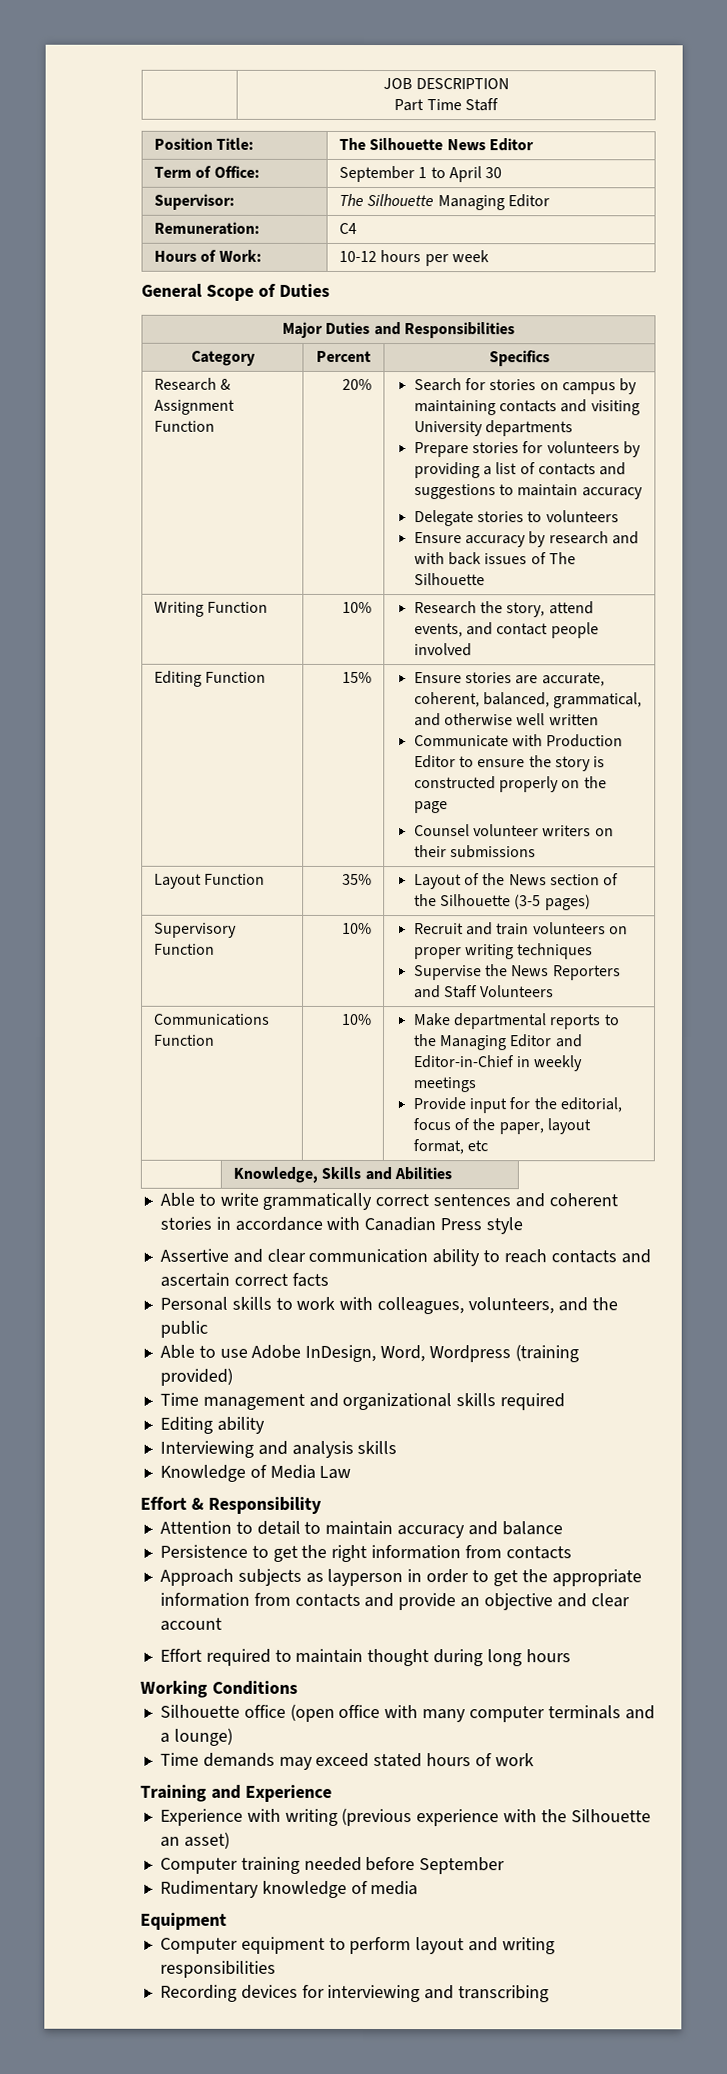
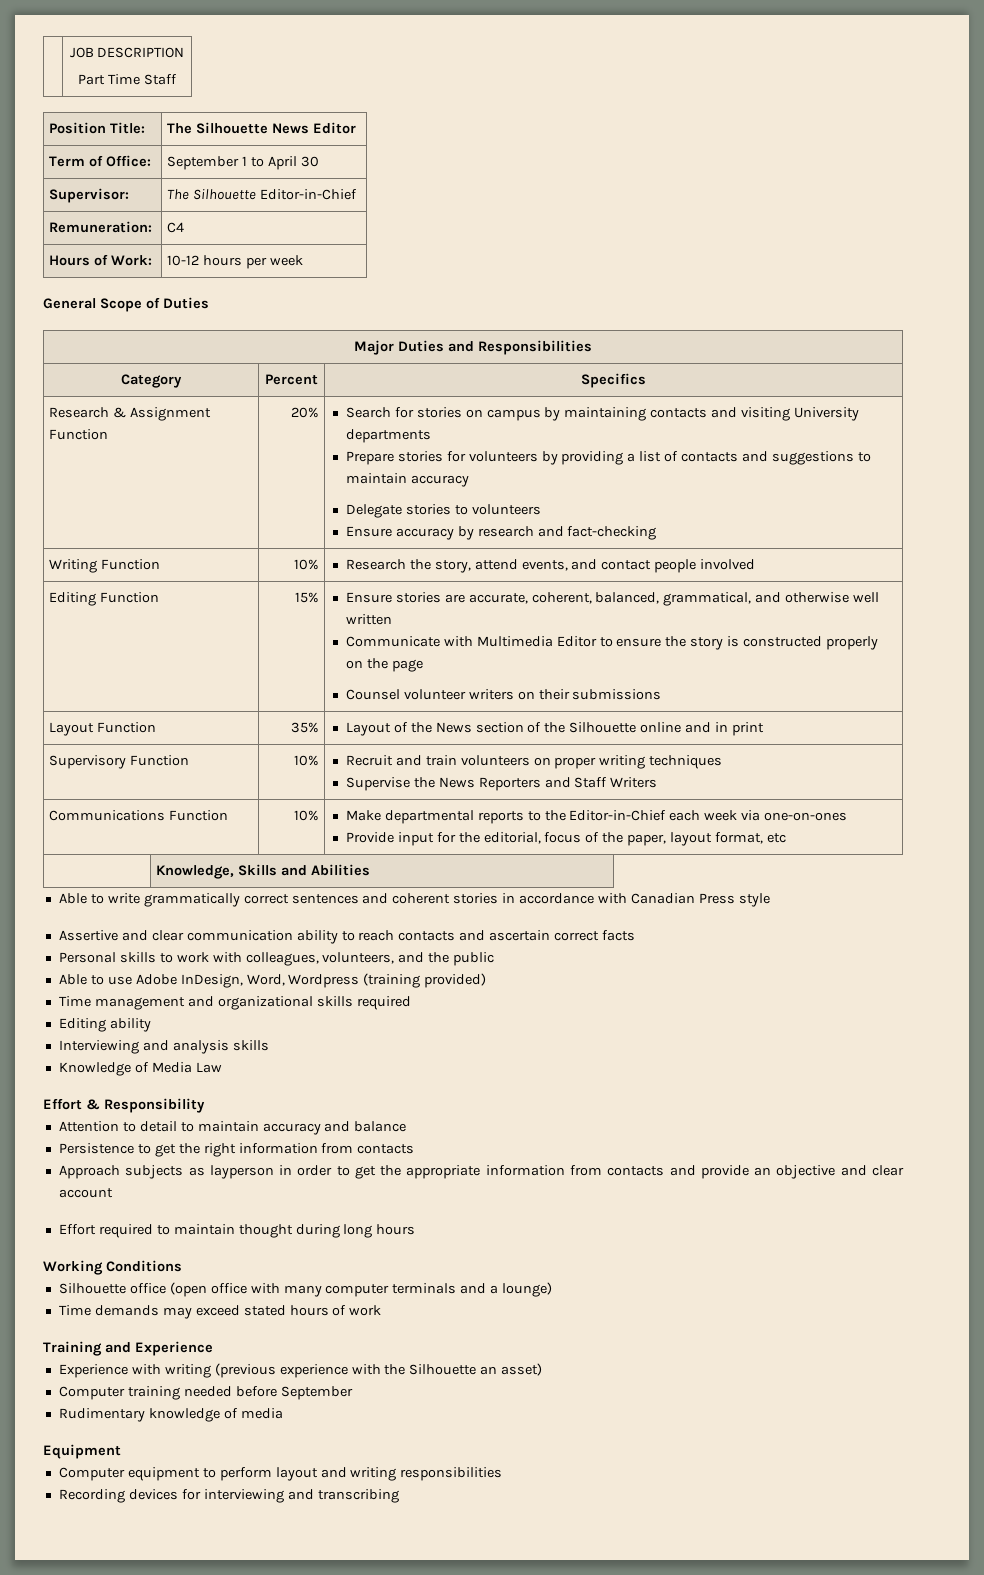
- Supervisor: | The Silhouette Managing Editor
+ Supervisor: | The Silhouette Editor-in-Chief
- Ensure accuracy by research and with back issues of The Silhouette
+ Ensure accuracy by research and fact-checking
  Editing Function | 15% | Ensure stories are accurate, coherent, balanced, grammatical, and otherwise well written
- Communicate with Production Editor to ensure the story is constructed properly on the page
+ Communicate with Multimedia Editor to ensure the story is constructed properly on the page
- Layout Function | 35% | Layout of the News section of the Silhouette (3-5 pages)
+ Layout Function | 35% | Layout of the News section of the Silhouette online and in print
  Supervisory Function | 10% | Recruit and train volunteers on proper writing techniques
- Supervise the News Reporters and Staff Volunteers
+ Supervise the News Reporters and Staff Writers
- Communications Function | 10% | Make departmental reports to the Managing Editor and Editor-in-Chief in weekly meetings
+ Communications Function | 10% | Make departmental reports to the Editor-in-Chief each week via one-on-ones

